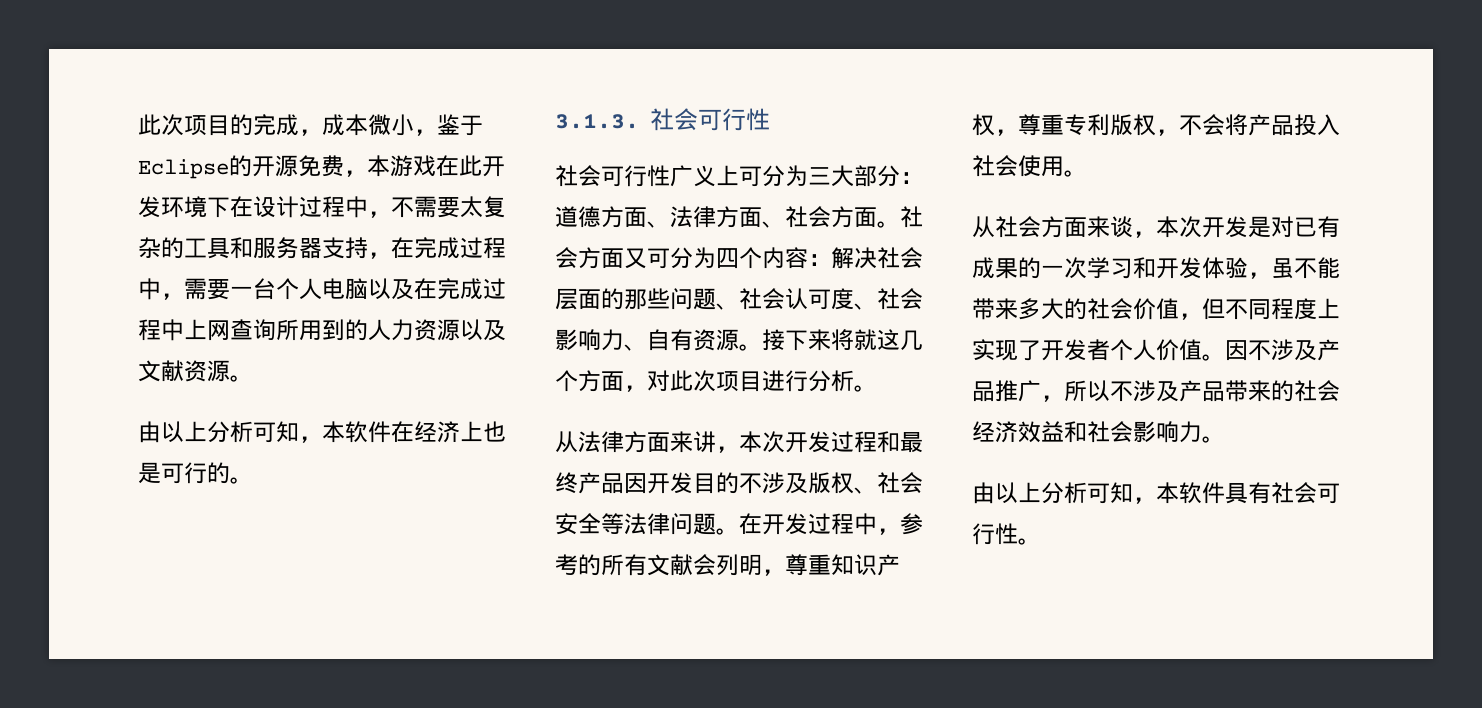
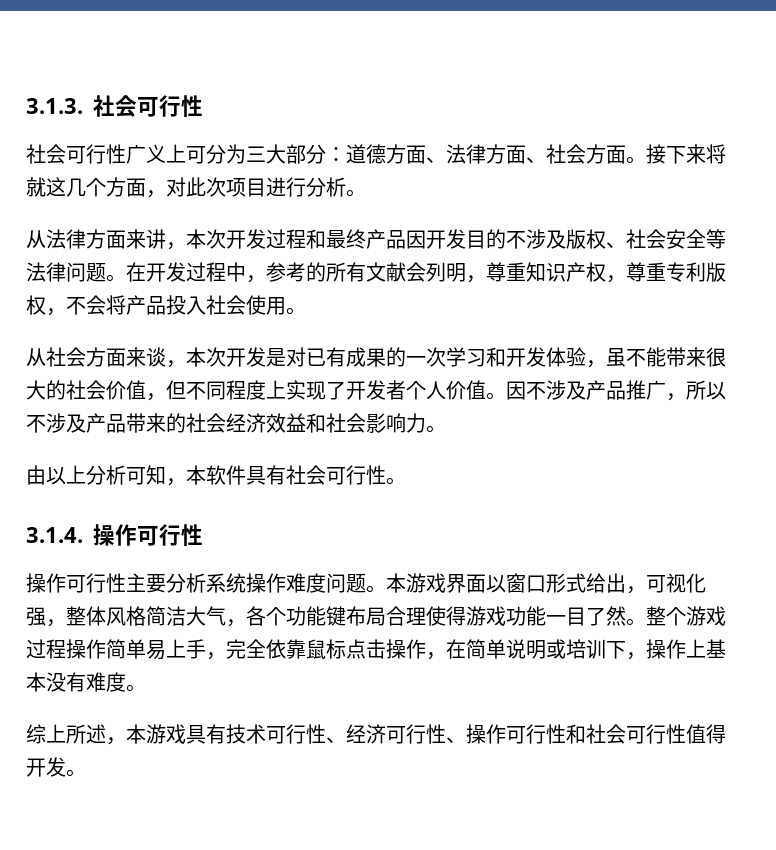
- 此次项目的完成，成本微小，鉴于Eclipse的开源免费，本游戏在此开发环境下在设计过程中，不需要太复杂的工具和服务器支持，在完成过程中，需要一台个人电脑以及在完成过程中上网查询所用到的人力资源以及文献资源。
- 由以上分析可知，本软件在经济上也是可行的。
- 社会方面又可分为四个内容：解决社会层面的那些问题、社会认可度、社会影响力、自有资源。
- 从社会方面来谈，本次开发是对已有成果的一次学习和开发体验，虽不能带来多大的社会价值，但不同程度上实现了开发者个人价值。
+ 从社会方面来谈，本次开发是对已有成果的一次学习和开发体验，虽不能带来很大的社会价值，但不同程度上实现了开发者个人价值。
+ 3.1.4.操作可行性
+ 操作可行性主要分析系统操作难度问题。本游戏界面以窗口形式给出，可视化强，整体风格简洁大气，各个功能键布局合理使得游戏功能一目了然。整个游戏过程操作简单易上手，完全依靠鼠标点击操作，在简单说明或培训下，操作上基本没有难度。
+ 综上所述，本游戏具有技术可行性、经济可行性、操作可行性和社会可行性值得开发。

